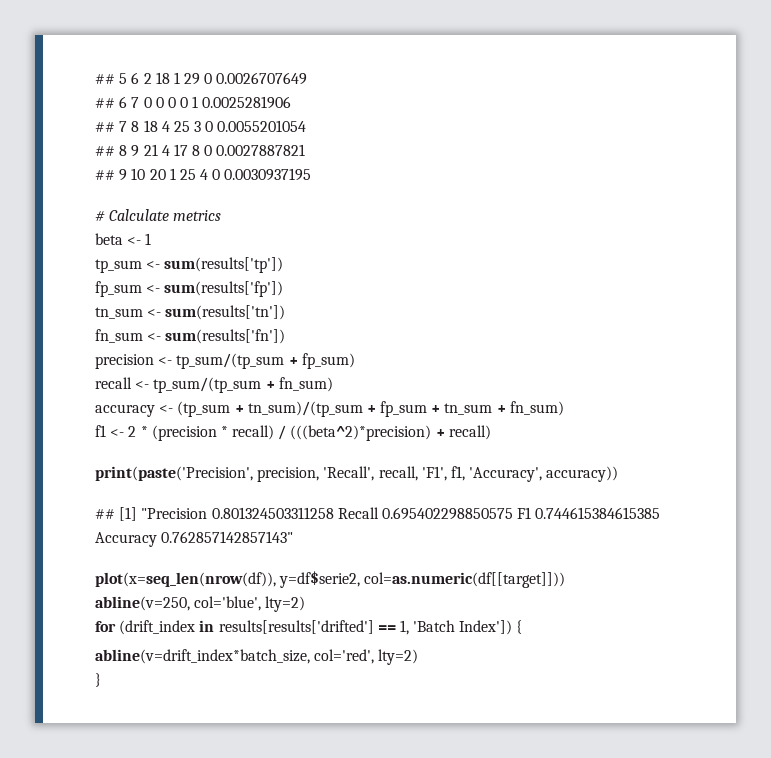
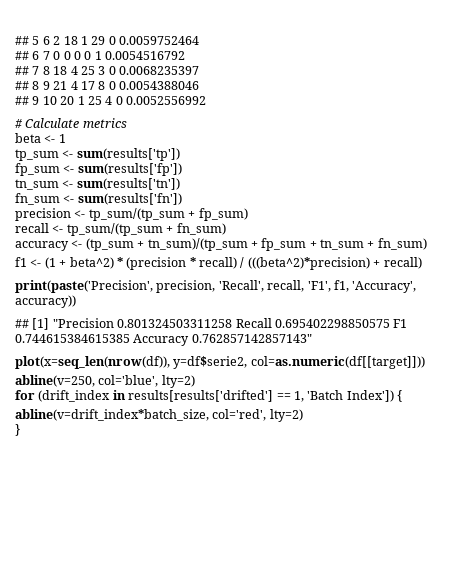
- ## 5 6 2 18 1 29 0 0.0026707649
+ ## 5 6 2 18 1 29 0 0.0059752464
- ## 6 7 0 0 0 0 1 0.0025281906
+ ## 6 7 0 0 0 0 1 0.0054516792
- ## 7 8 18 4 25 3 0 0.0055201054
+ ## 7 8 18 4 25 3 0 0.0068235397
- ## 8 9 21 4 17 8 0 0.0027887821
+ ## 8 9 21 4 17 8 0 0.0054388046
- ## 9 10 20 1 25 4 0 0.0030937195
+ ## 9 10 20 1 25 4 0 0.0052556992
- f1 <- 2 * (precision * recall) / (((beta^2)*precision) + recall)
+ f1 <- (1 + beta^2) * (precision * recall) / (((beta^2)*precision) + recall)

